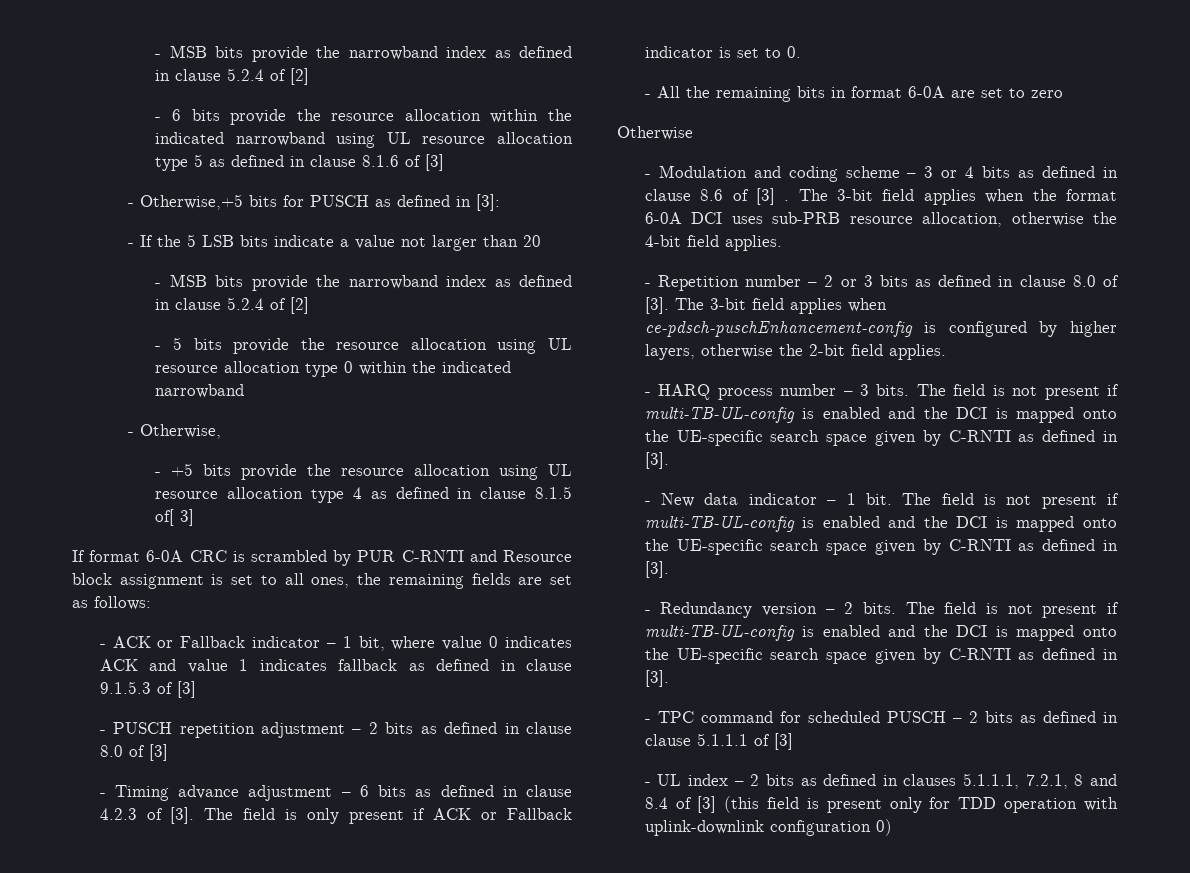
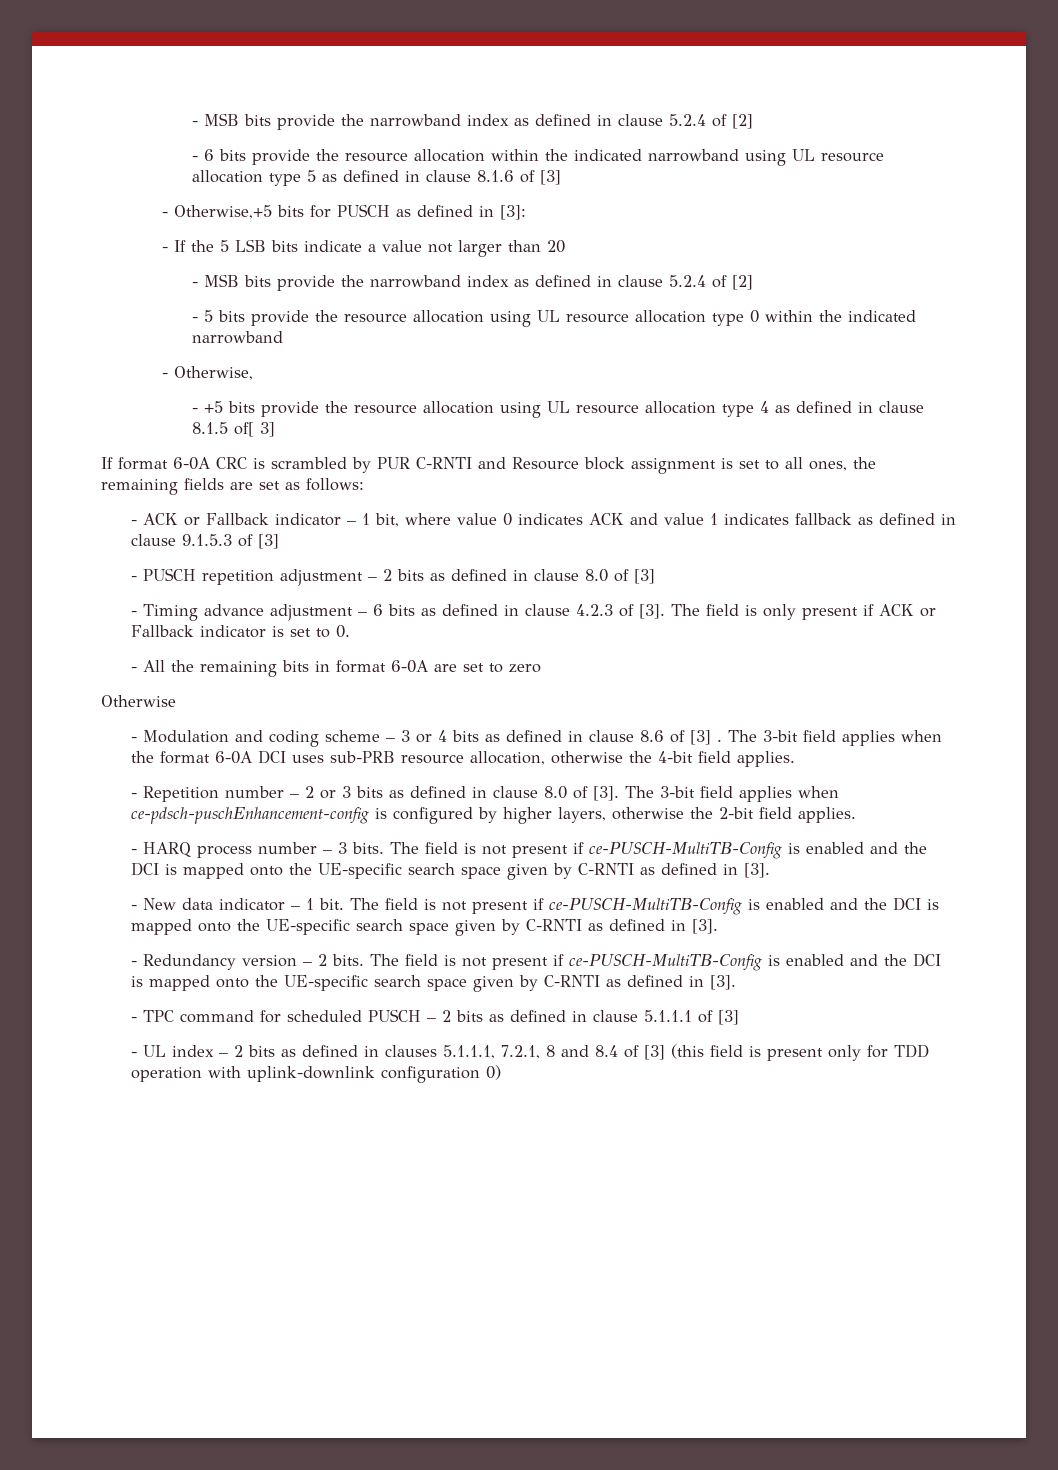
- - HARQ process number – 3 bits. The field is not present if multi-TB-UL-config is enabled and the DCI is mapped onto the UE-specific search space given by C-RNTI as defined in [3].
+ - HARQ process number – 3 bits. The field is not present if ce-PUSCH-MultiTB-Config is enabled and the DCI is mapped onto the UE-specific search space given by C-RNTI as defined in [3].
- - New data indicator – 1 bit. The field is not present if multi-TB-UL-config is enabled and the DCI is mapped onto the UE-specific search space given by C-RNTI as defined in [3].
+ - New data indicator – 1 bit. The field is not present if ce-PUSCH-MultiTB-Config is enabled and the DCI is mapped onto the UE-specific search space given by C-RNTI as defined in [3].
- - Redundancy version – 2 bits. The field is not present if multi-TB-UL-config is enabled and the DCI is mapped onto the UE-specific search space given by C-RNTI as defined in [3].
+ - Redundancy version – 2 bits. The field is not present if ce-PUSCH-MultiTB-Config is enabled and the DCI is mapped onto the UE-specific search space given by C-RNTI as defined in [3].

